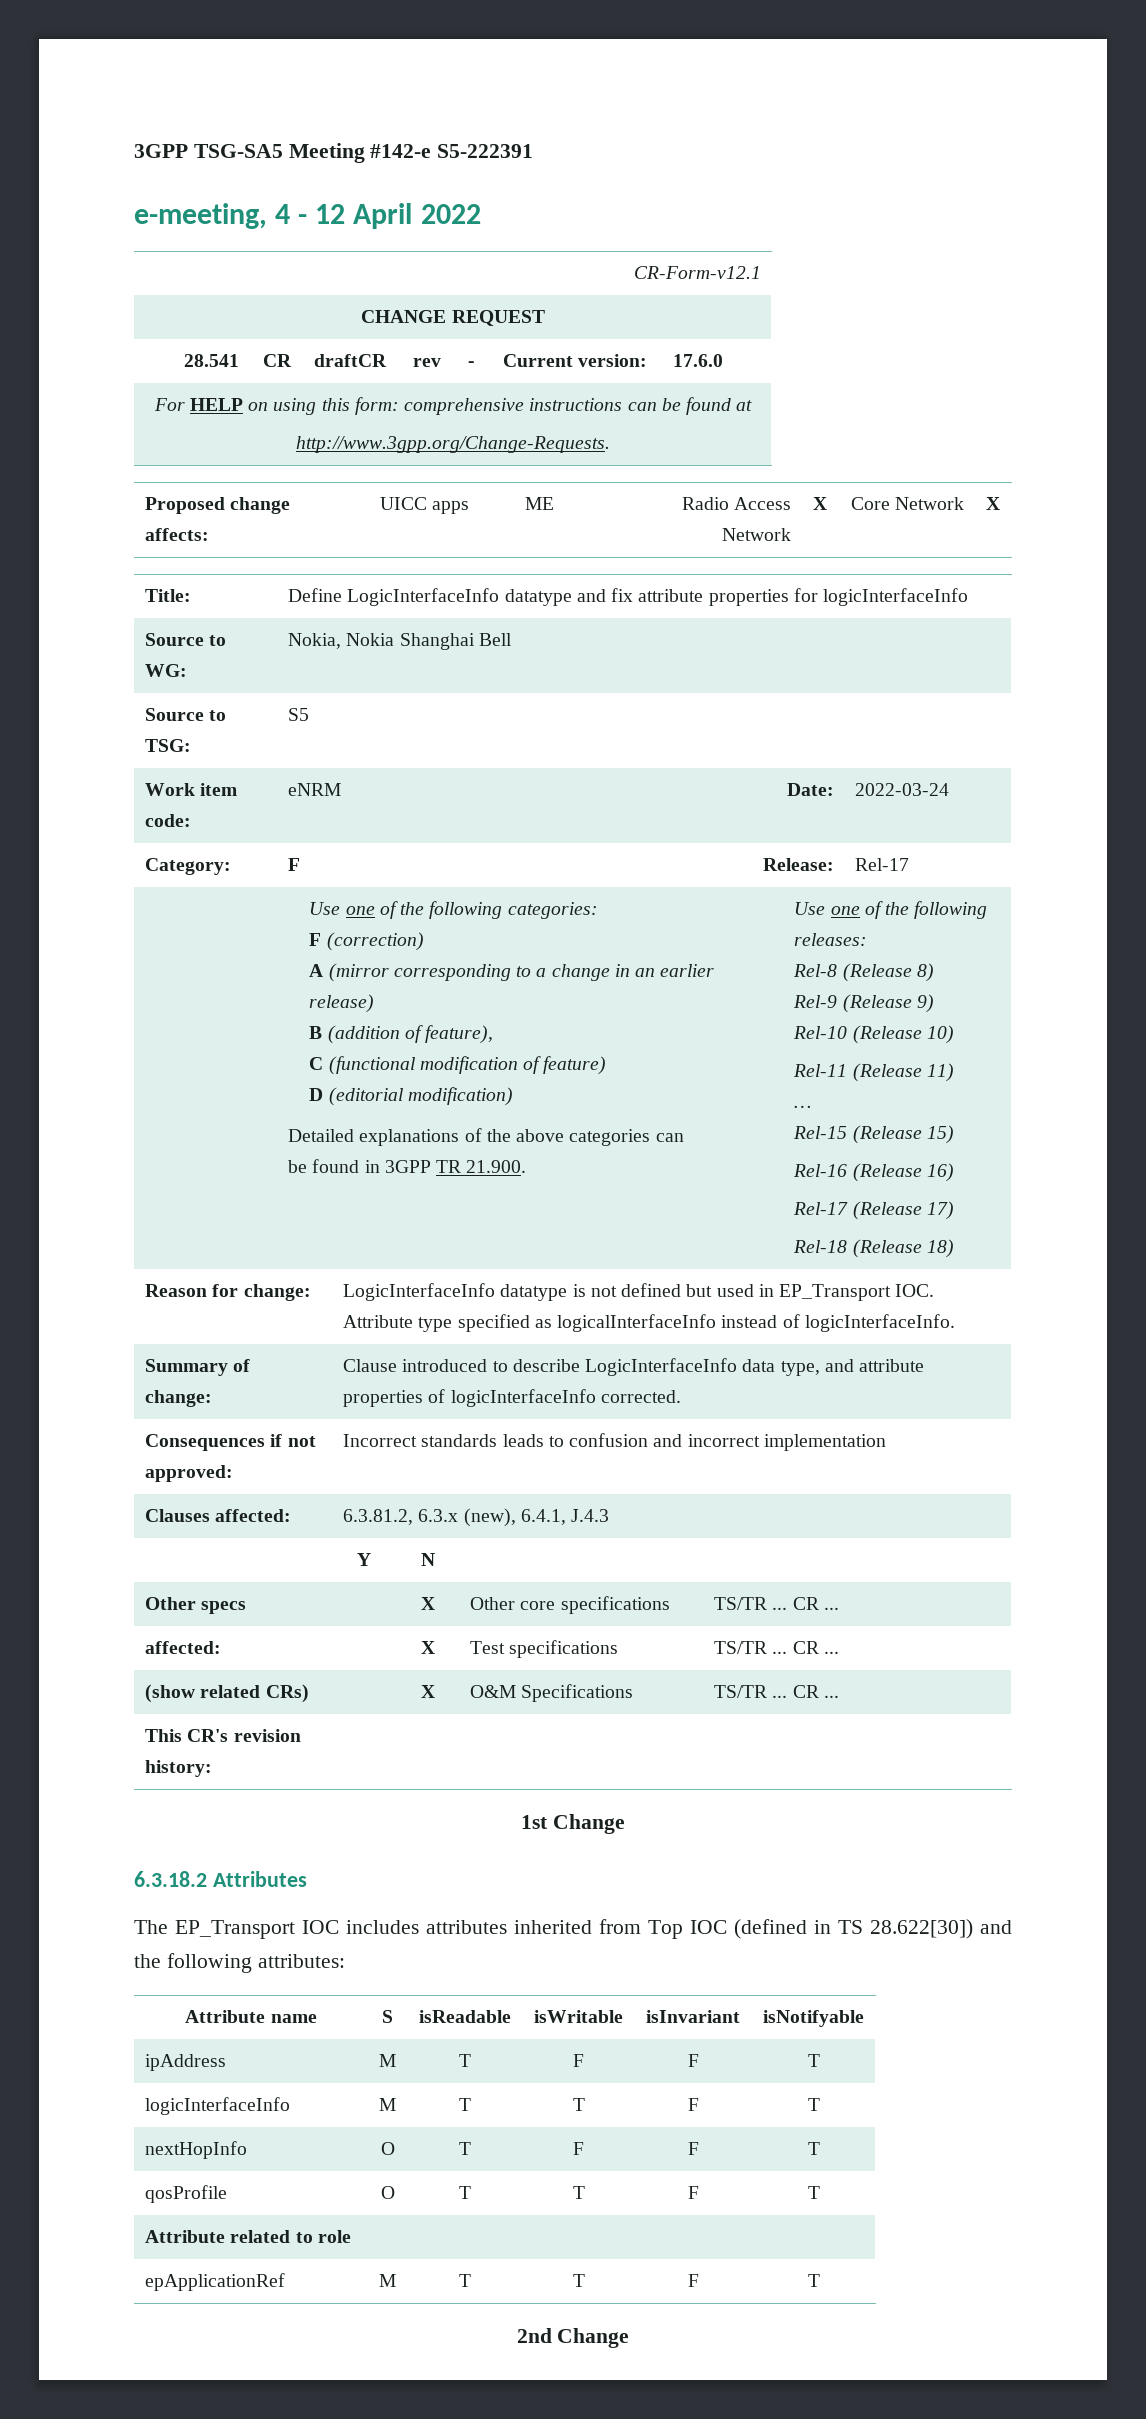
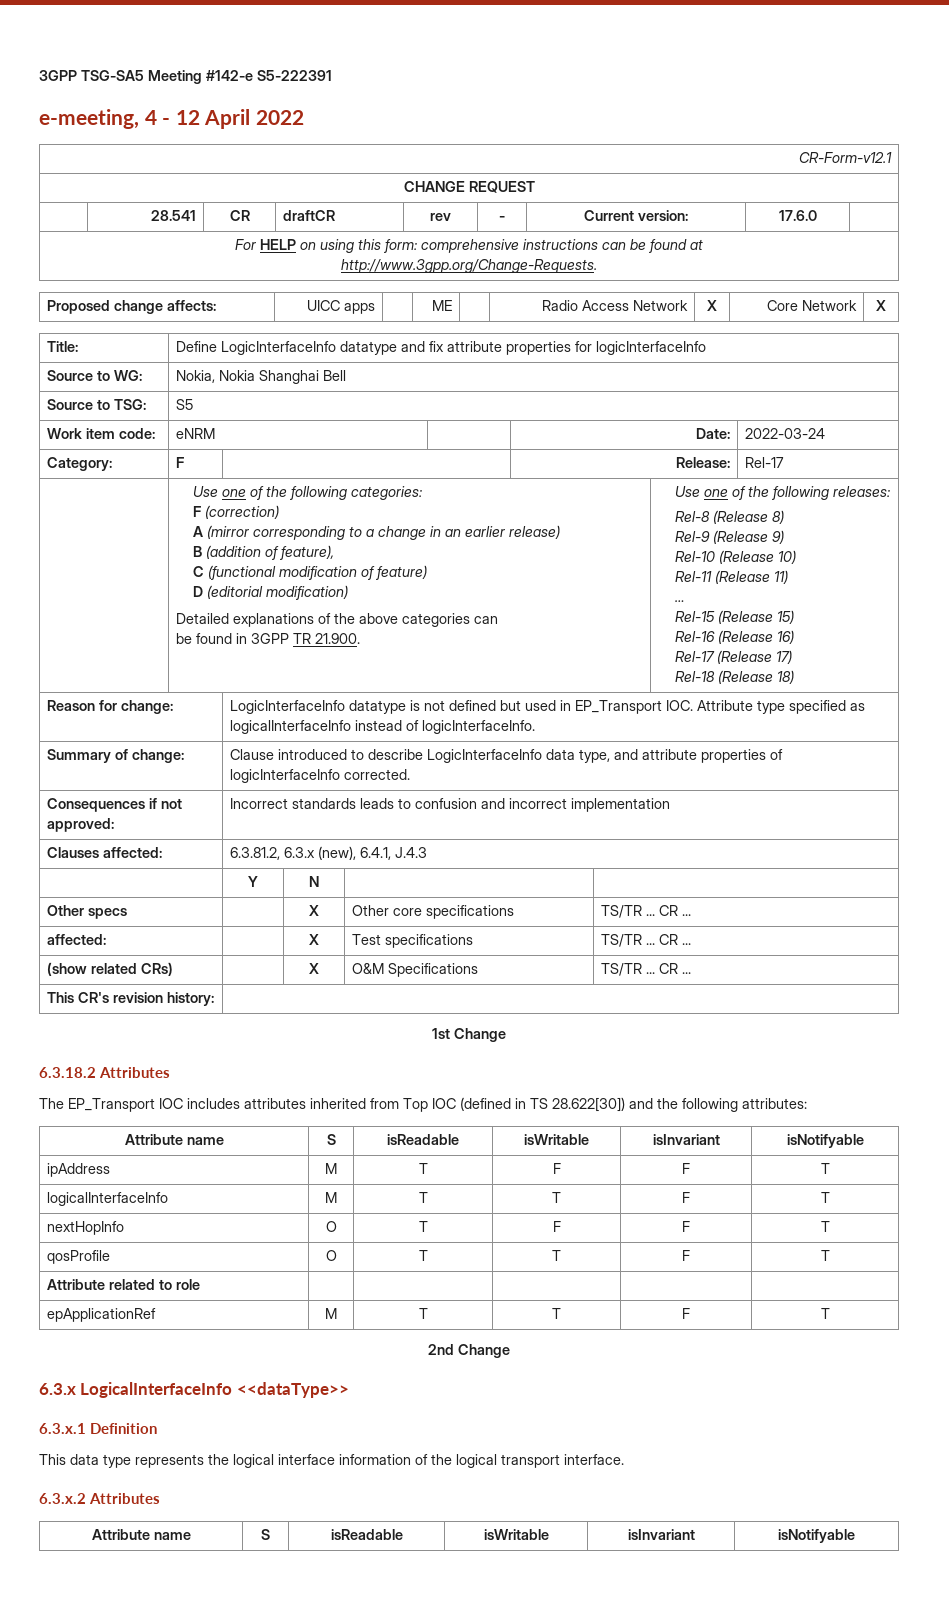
- logicInterfaceInfo | M | T | T | F | T
+ logicalInterfaceInfo | M | T | T | F | T
+ 6.3.x LogicalInterfaceInfo <<dataType>>
+ 6.3.x.1 Definition
+ This data type represents the logical interface information of the logical transport interface.
+ 6.3.x.2 Attributes
+ Attribute name | S | isReadable | isWritable | isInvariant | isNotifyable

